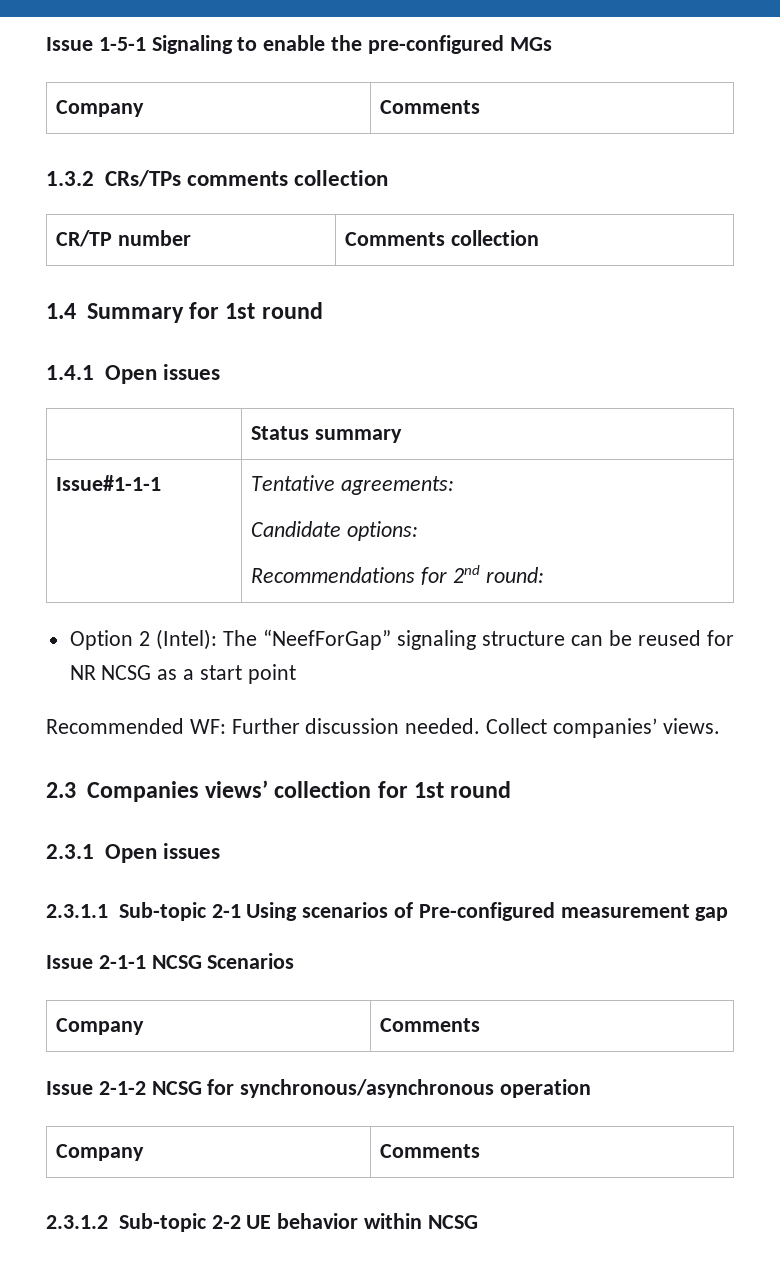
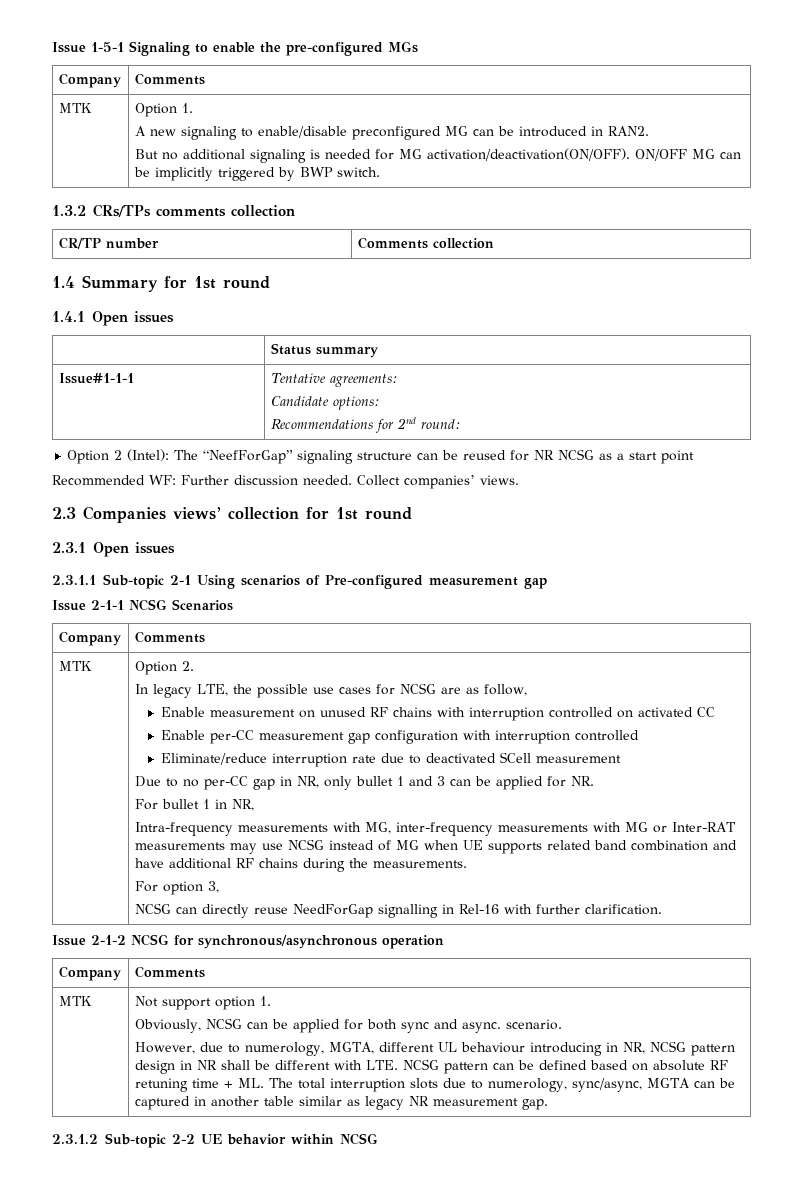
+ MTK | Option 1.
+ A new signaling to enable/disable preconfigured MG can be introduced in RAN2.
+ But no additional signaling is needed for MG activation/deactivation(ON/OFF). ON/OFF MG can be implicitly triggered by BWP switch.
+ MTK | Option 2.
+ In legacy LTE, the possible use cases for NCSG are as follow,
+ Enable measurement on unused RF chains with interruption controlled on activated CC
+ Enable per-CC measurement gap configuration with interruption controlled
+ Eliminate/reduce interruption rate due to deactivated SCell measurement
+ Due to no per-CC gap in NR, only bullet 1 and 3 can be applied for NR.
+ For bullet 1 in NR,
+ Intra-frequency measurements with MG, inter-frequency measurements with MG or Inter-RAT measurements may use NCSG instead of MG when UE supports related band combination and have additional RF chains during the measurements.
+ For option 3,
+ NCSG can directly reuse NeedForGap signalling in Rel-16 with further clarification.
+ MTK | Not support option 1.
+ Obviously, NCSG can be applied for both sync and async. scenario.
+ However, due to numerology, MGTA, different UL behaviour introducing in NR, NCSG pattern design in NR shall be different with LTE. NCSG pattern can be defined based on absolute RF retuning time + ML. The total interruption slots due to numerology, sync/async, MGTA can be captured in another table similar as legacy NR measurement gap.

